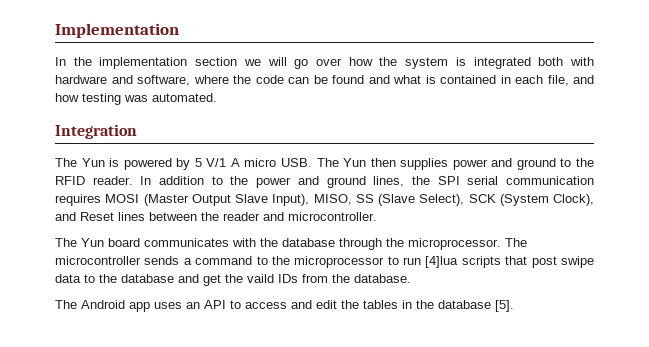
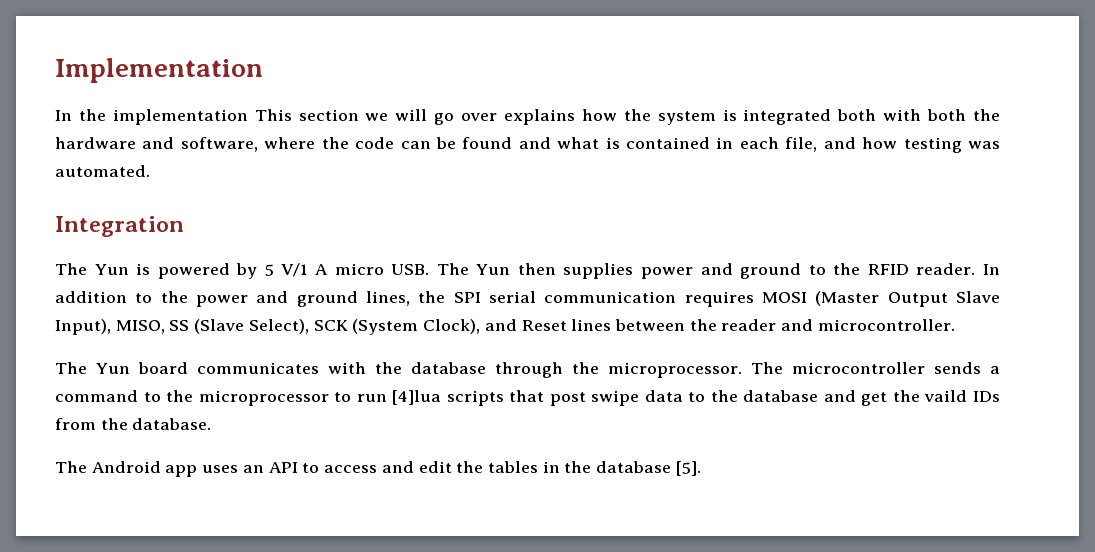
- In the implementation section we will go over how the system is integrated both with hardware and software, where the code can be found and what is contained in each file, and how testing was automated.
+ In the implementation This section we will go over explains how the system is integrated both with both the hardware and software, where the code can be found and what is contained in each file, and how testing was automated.

